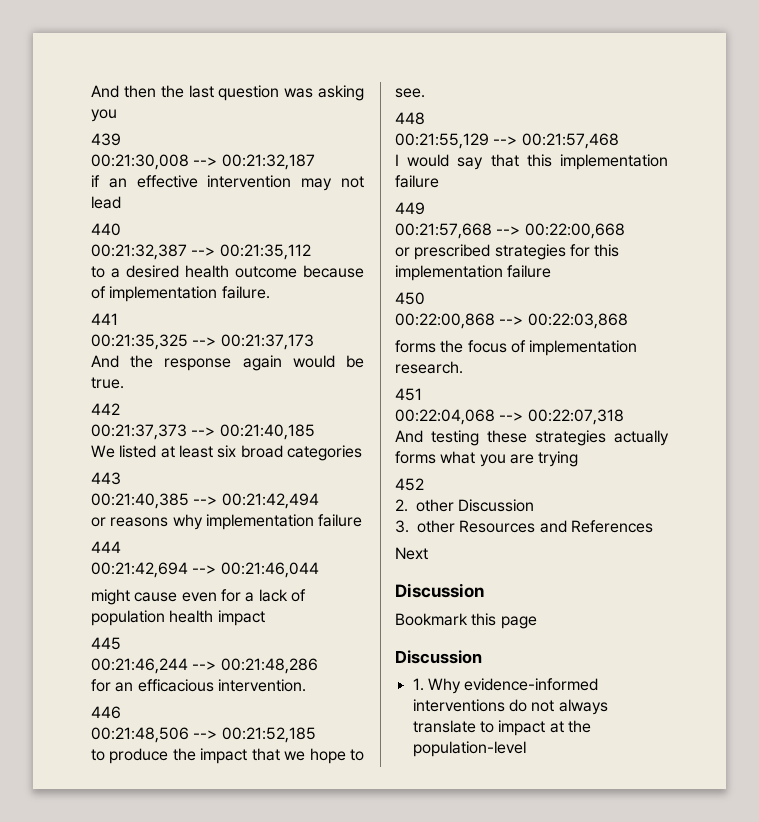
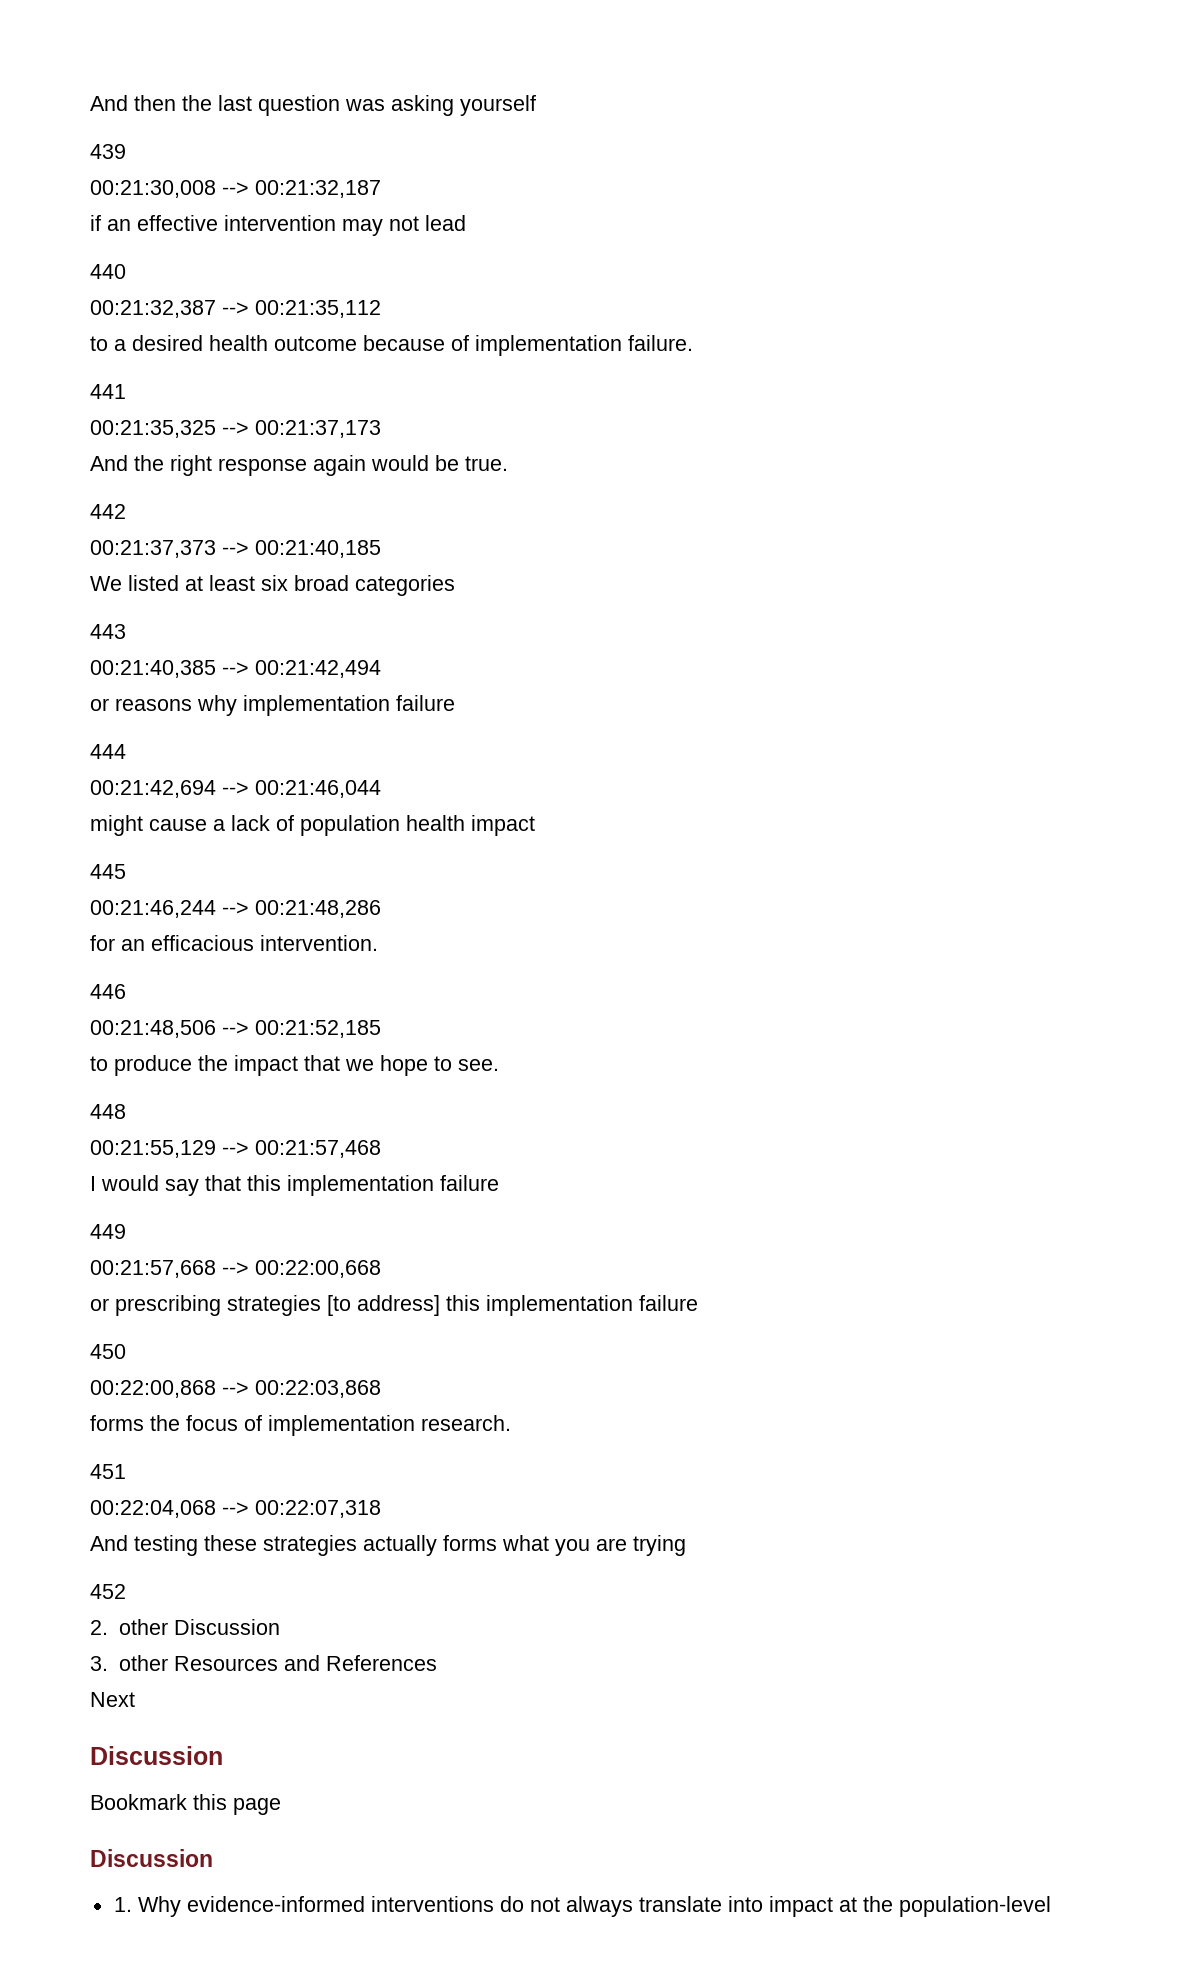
- And then the last question was asking you
+ And then the last question was asking yourself
- And the response again would be true.
+ And the right response again would be true.
- might cause even for a lack of population health impact
+ might cause a lack of population health impact
- or prescribed strategies for this implementation failure
+ or prescribing strategies [to address] this implementation failure
- 1. Why evidence-informed interventions do not always translate to impact at the population-level
+ 1. Why evidence-informed interventions do not always translate into impact at the population-level

